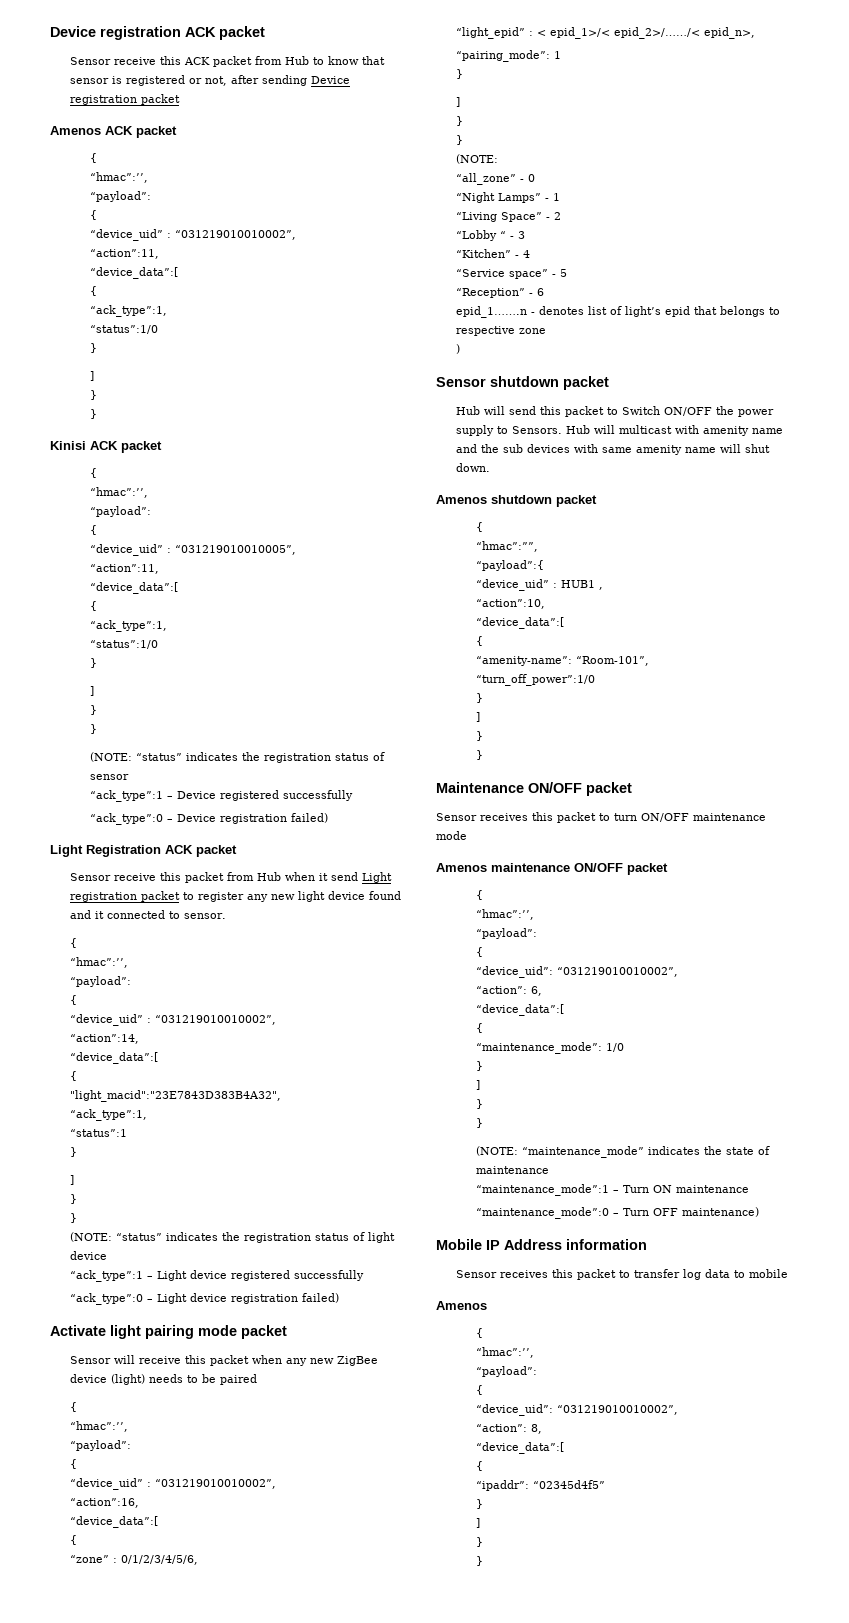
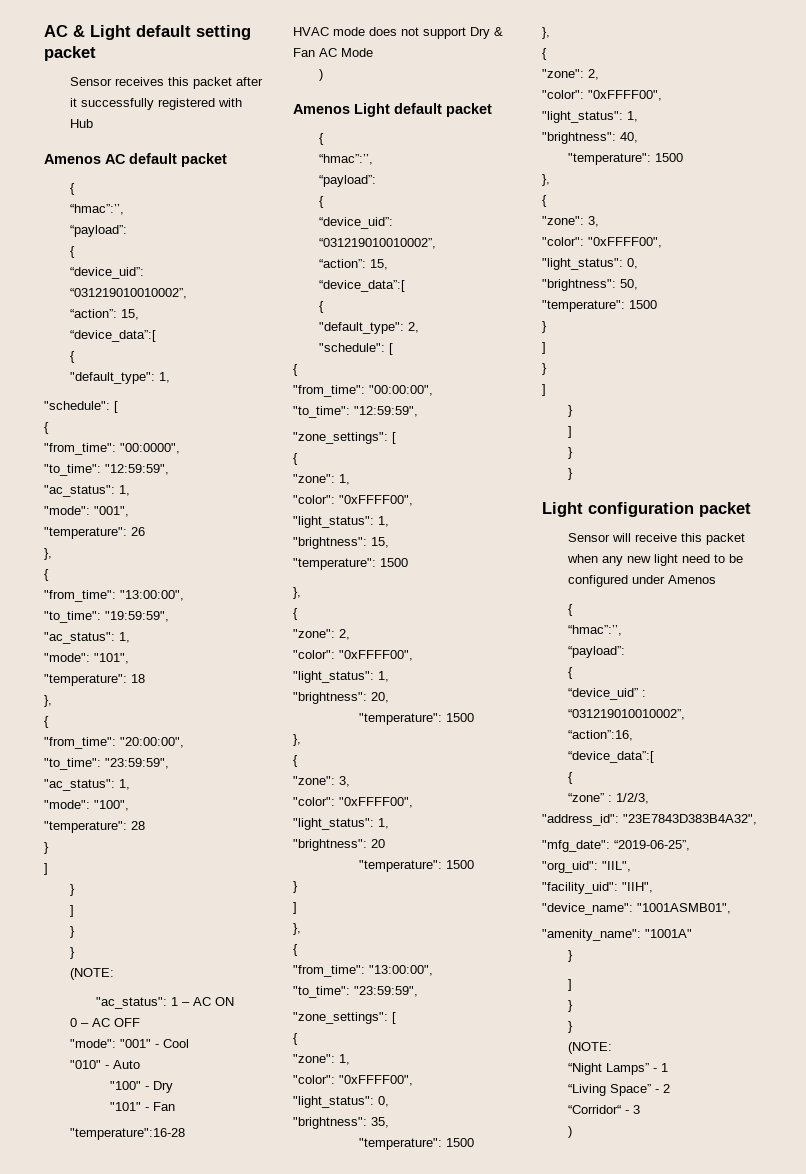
- Device registration ACK packet
- Sensor receive this ACK packet from Hub to know that sensor is registered or not, after sending Device registration packet
- Amenos ACK packet
+ AC & Light default setting packet
+ Sensor receives this packet after it successfully registered with Hub
+ Amenos AC default packet
  {
  “hmac”:’’,
  “payload”:
  {
- “device_uid” : “031219010010002”,
- “action”:11,
+ “device_uid”: “031219010010002”,
+ “action”: 15,
  “device_data”:[
  {
- “ack_type”:1,
- “status”:1/0
+ "default_type": 1,
+ "schedule": [
+ {
+ "from_time": "00:0000",
+ "to_time": "12:59:59",
+ "ac_status": 1,
+ "mode": "001",
+ "temperature": 26
+ },
+ {
+ "from_time": "13:00:00",
+ "to_time": "19:59:59",
+ "ac_status": 1,
+ "mode": "101",
+ "temperature": 18
+ },
+ {
+ "from_time": "20:00:00",
+ "to_time": "23:59:59",
+ "ac_status": 1,
+ "mode": "100",
+ "temperature": 28
+ }
+ ]
  }
  ]
  }
  }
- Kinisi ACK packet
+ (NOTE:
+ "ac_status": 1 – AC ON
+ 0 – AC OFF
+ "mode": "001" - Cool
+ "010" - Auto
+ "100" - Dry
+ "101" - Fan
+ "temperature":16-28
+ HVAC mode does not support Dry & Fan AC Mode
+ )
+ Amenos Light default packet
  {
  “hmac”:’’,
  “payload”:
  {
- “device_uid” : “031219010010005”,
- “action”:11,
+ “device_uid”: “031219010010002”,
+ “action”: 15,
  “device_data”:[
  {
- “ack_type”:1,
- “status”:1/0
+ "default_type": 2,
+ "schedule": [
+ {
+ "from_time": "00:00:00",
+ "to_time": "12:59:59",
+ "zone_settings": [
+ {
+ "zone": 1,
+ "color": "0xFFFF00",
+ "light_status": 1,
+ "brightness": 15,
+ "temperature": 1500
+ },
+ {
+ "zone": 2,
+ "color": "0xFFFF00",
+ "light_status": 1,
+ "brightness": 20,
+ "temperature": 1500
+ },
+ {
+ "zone": 3,
+ "color": "0xFFFF00",
+ "light_status": 1,
+ "brightness": 20
+ "temperature": 1500
+ }
+ ]
+ },
+ {
+ "from_time": "13:00:00",
+ "to_time": "23:59:59",
+ "zone_settings": [
+ {
+ "zone": 1,
+ "color": "0xFFFF00",
+ "light_status": 0,
+ "brightness": 35,
+ "temperature": 1500
+ },
+ {
+ "zone": 2,
+ "color": "0xFFFF00",
+ "light_status": 1,
+ "brightness": 40,
+ "temperature": 1500
+ },
+ {
+ "zone": 3,
+ "color": "0xFFFF00",
+ "light_status": 0,
+ "brightness": 50,
+ "temperature": 1500
+ }
+ ]
+ }
+ ]
  }
  ]
  }
  }
- (NOTE: “status” indicates the registration status of sensor
- “ack_type”:1 – Device registered successfully
- “ack_type”:0 – Device registration failed)
- Light Registration ACK packet
- Sensor receive this packet from Hub when it send Light registration packet to register any new light device found and it connected to sensor.
- {
- “hmac”:’’,
- “payload”:
- {
- “device_uid” : “031219010010002”,
- “action”:14,
- “device_data”:[
- {
- "light_macid":"23E7843D383B4A32",
- “ack_type”:1,
- “status”:1
- }
- ]
- }
- }
- (NOTE: “status” indicates the registration status of light device
- “ack_type”:1 – Light device registered successfully
- “ack_type”:0 – Light device registration failed)
- Activate light pairing mode packet
+ Light configuration packet
- Sensor will receive this packet when any new ZigBee device (light) needs to be paired
+ Sensor will receive this packet when any new light need to be configured under Amenos
- “zone” : 0/1/2/3/4/5/6,
- “light_epid” : < epid_1>/< epid_2>/……/< epid_n>,
- “pairing_mode”: 1
+ “zone” : 1/2/3,
+ "address_id": "23E7843D383B4A32",
+ "mfg_date": “2019-06-25”,
+ "org_uid": "IIL",
+ "facility_uid": "IIH",
+ "device_name": "1001ASMB01",
+ "amenity_name": "1001A"
  }
  ]
  }
  }
  (NOTE:
- “all_zone” - 0
- “Lobby “ - 3
- “Kitchen” - 4
- “Service space” - 5
- “Reception” - 6
- epid_1…….n - denotes list of light’s epid that belongs to respective zone
+ “Corridor“ - 3
  )
- Sensor shutdown packet
- Hub will send this packet to Switch ON/OFF the power supply to Sensors. Hub will multicast with amenity name and the sub devices with same amenity name will shut down.
- Amenos shutdown packet
- {
- “hmac”:””,
- “payload”:{
- “device_uid” : HUB1 ,
- “action”:10,
- “device_data”:[
- {
- “amenity-name”: “Room-101”,
- “turn_off_power”:1/0
- }
- ]
- }
- }
- Maintenance ON/OFF packet
- Sensor receives this packet to turn ON/OFF maintenance mode
- Amenos maintenance ON/OFF packet
- {
- “hmac”:’’,
- “payload”:
- {
- “device_uid”: “031219010010002”,
- “action”: 6,
- “device_data”:[
- {
- “maintenance_mode”: 1/0
- }
- ]
- }
- }
- (NOTE: “maintenance_mode” indicates the state of maintenance
- “maintenance_mode”:1 – Turn ON maintenance
- “maintenance_mode”:0 – Turn OFF maintenance)
- Mobile IP Address information
- Sensor receives this packet to transfer log data to mobile
- Amenos
- {
- “hmac”:’’,
- “payload”:
- {
- “device_uid”: “031219010010002”,
- “action”: 8,
- “device_data”:[
- {
- “ipaddr”: “02345d4f5”
- }
- ]
- }
- }

